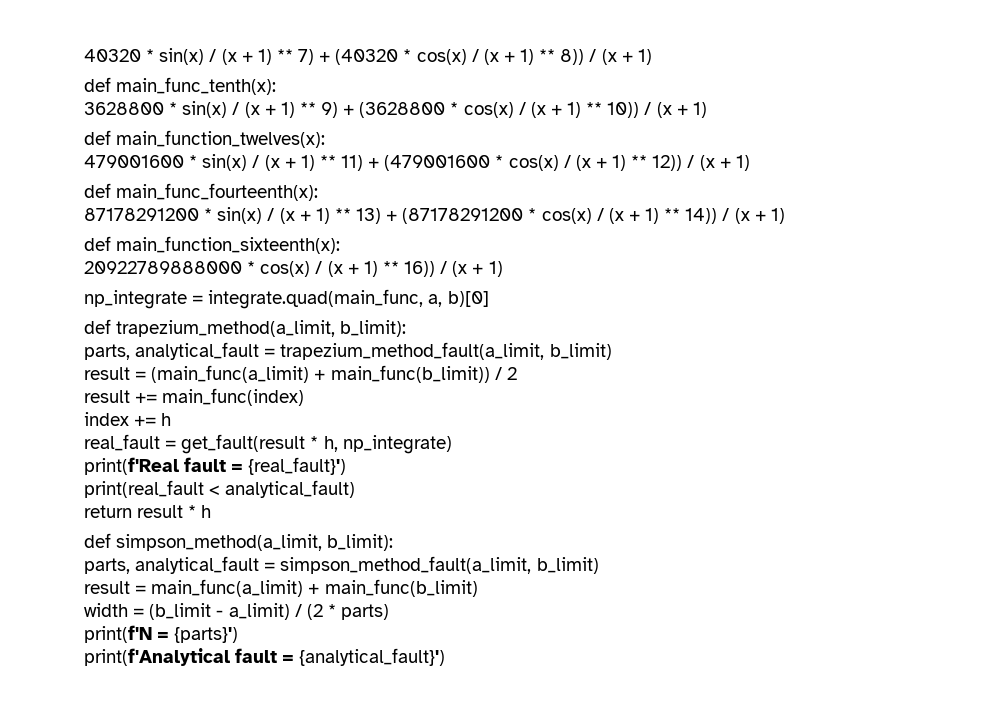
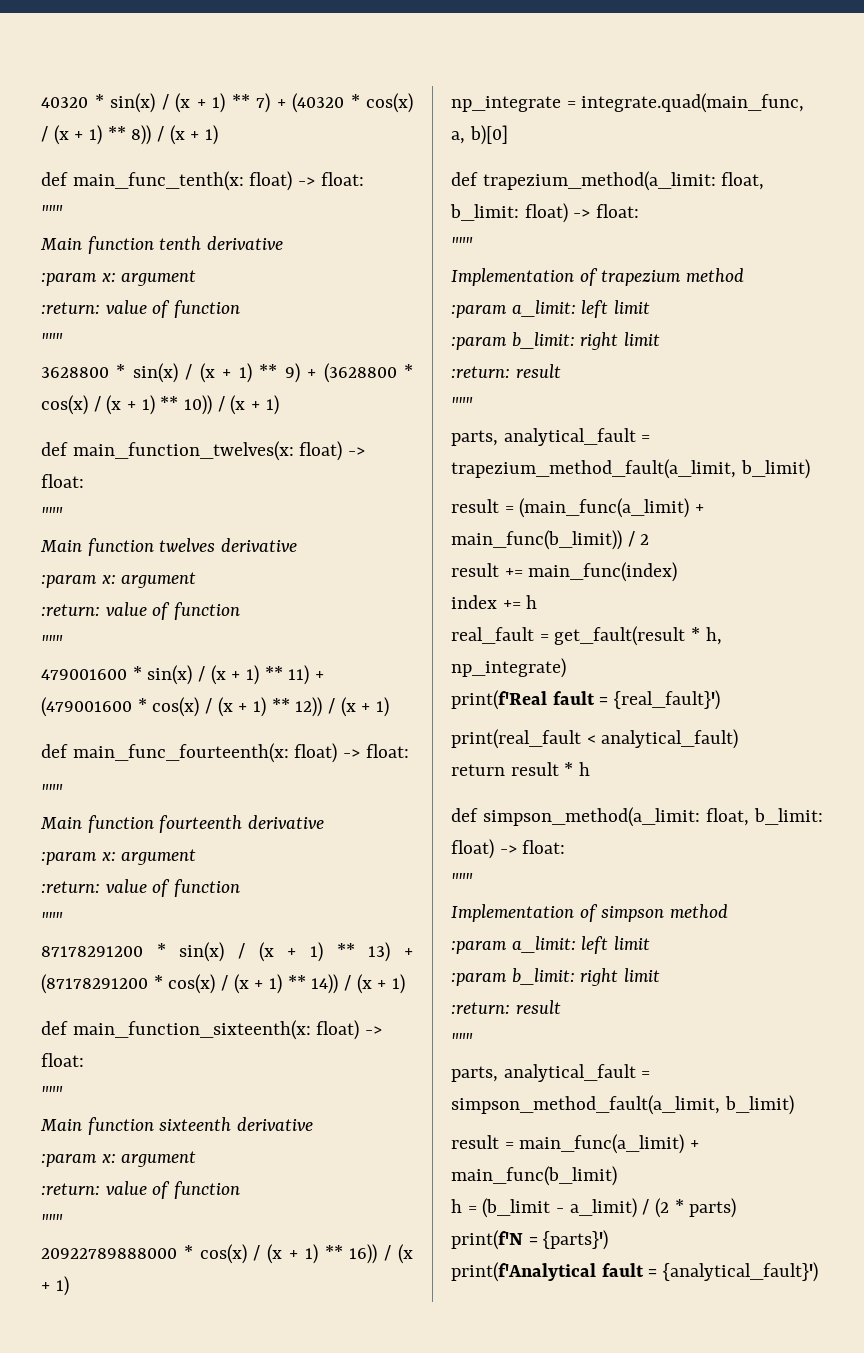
- def main_func_tenth(x):
+ def main_func_tenth(x: float) -> float:
+ """
+ Main function tenth derivative
+ :param x: argument
+ :return: value of function
+ """
- def main_function_twelves(x):
+ def main_function_twelves(x: float) -> float:
+ """
+ Main function twelves derivative
+ :param x: argument
+ :return: value of function
+ """
- def main_func_fourteenth(x):
+ def main_func_fourteenth(x: float) -> float:
+ """
+ Main function fourteenth derivative
+ :param x: argument
+ :return: value of function
+ """
- def main_function_sixteenth(x):
+ def main_function_sixteenth(x: float) -> float:
+ """
+ Main function sixteenth derivative
+ :param x: argument
+ :return: value of function
+ """
- def trapezium_method(a_limit, b_limit):
+ def trapezium_method(a_limit: float, b_limit: float) -> float:
+ """
+ Implementation of trapezium method
+ :param a_limit: left limit
+ :param b_limit: right limit
+ :return: result
+ """
- def simpson_method(a_limit, b_limit):
+ def simpson_method(a_limit: float, b_limit: float) -> float:
+ """
+ Implementation of simpson method
+ :param a_limit: left limit
+ :param b_limit: right limit
+ :return: result
+ """
- width = (b_limit - a_limit) / (2 * parts)
+ h = (b_limit - a_limit) / (2 * parts)

